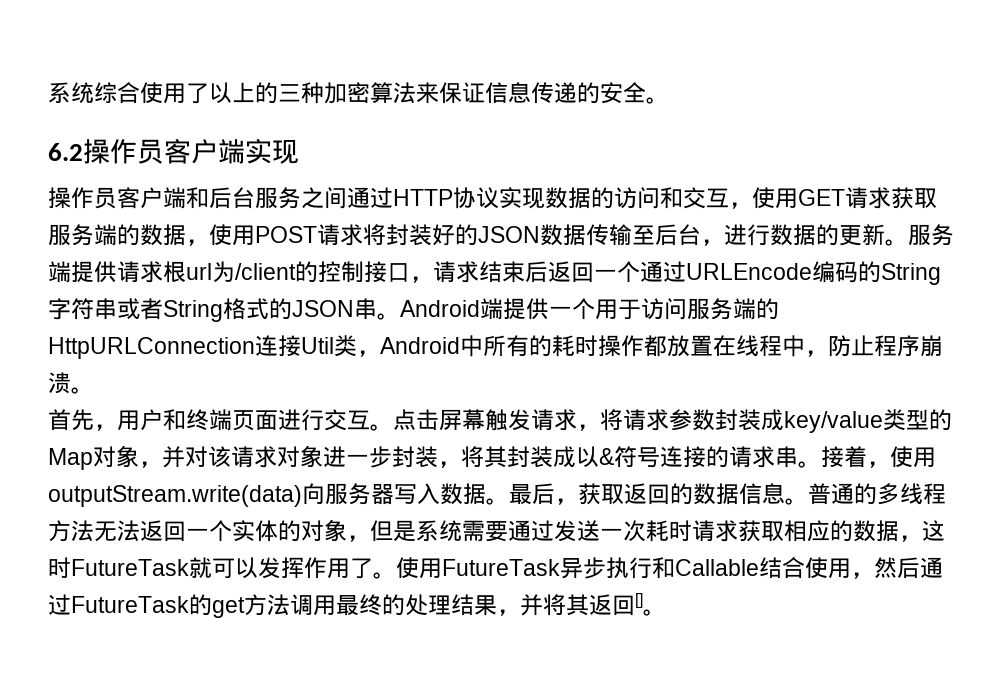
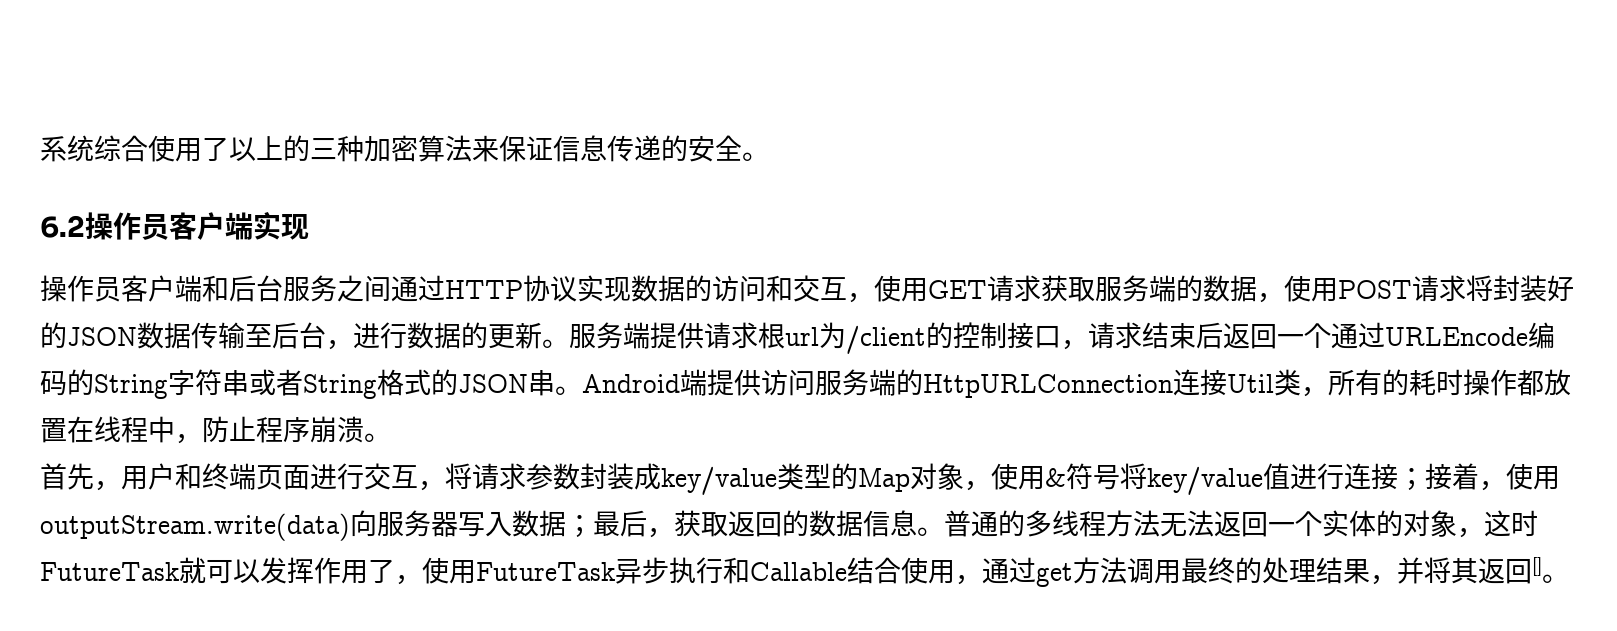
- Android端提供一个用于访问服务端的HttpURLConnection连接Util类，Android中所有的耗时操作都放置在线程中，防止程序崩溃。
+ Android端提供访问服务端的HttpURLConnection连接Util类，所有的耗时操作都放置在线程中，防止程序崩溃。
- 首先，用户和终端页面进行交互。点击屏幕触发请求，将请求参数封装成key/value类型的Map对象，并对该请求对象进一步封装，将其封装成以&符号连接的请求串。接着，使用outputStream.write(data)向服务器写入数据。最后，获取返回的数据信息。
+ 首先，用户和终端页面进行交互，将请求参数封装成key/value类型的Map对象，使用&符号将key/value值进行连接；接着，使用outputStream.write(data)向服务器写入数据；最后，获取返回的数据信息。
- 普通的多线程方法无法返回一个实体的对象，但是系统需要通过发送一次耗时请求获取相应的数据，这时FutureTask就可以发挥作用了。使用FutureTask异步执行和Callable结合使用，然后通过FutureTask的get方法调用最终的处理结果，并将其返回[]。
+ 普通的多线程方法无法返回一个实体的对象，这时FutureTask就可以发挥作用了，使用FutureTask异步执行和Callable结合使用，通过get方法调用最终的处理结果，并将其返回[]。

